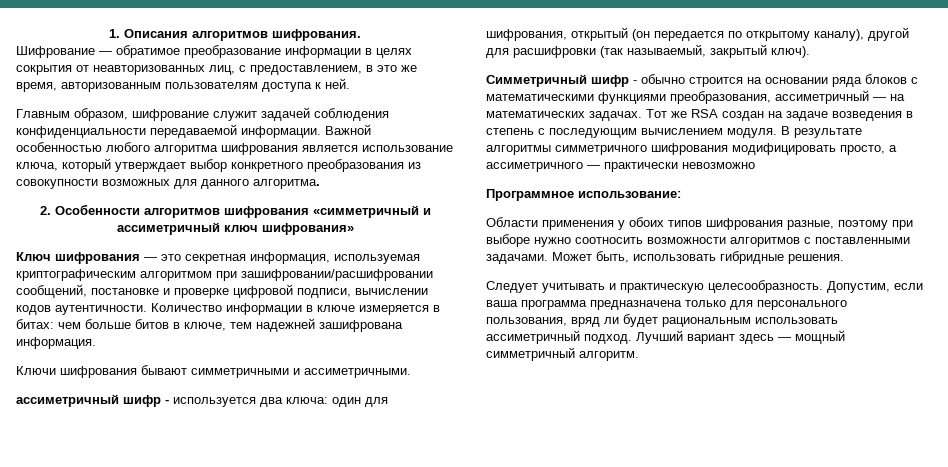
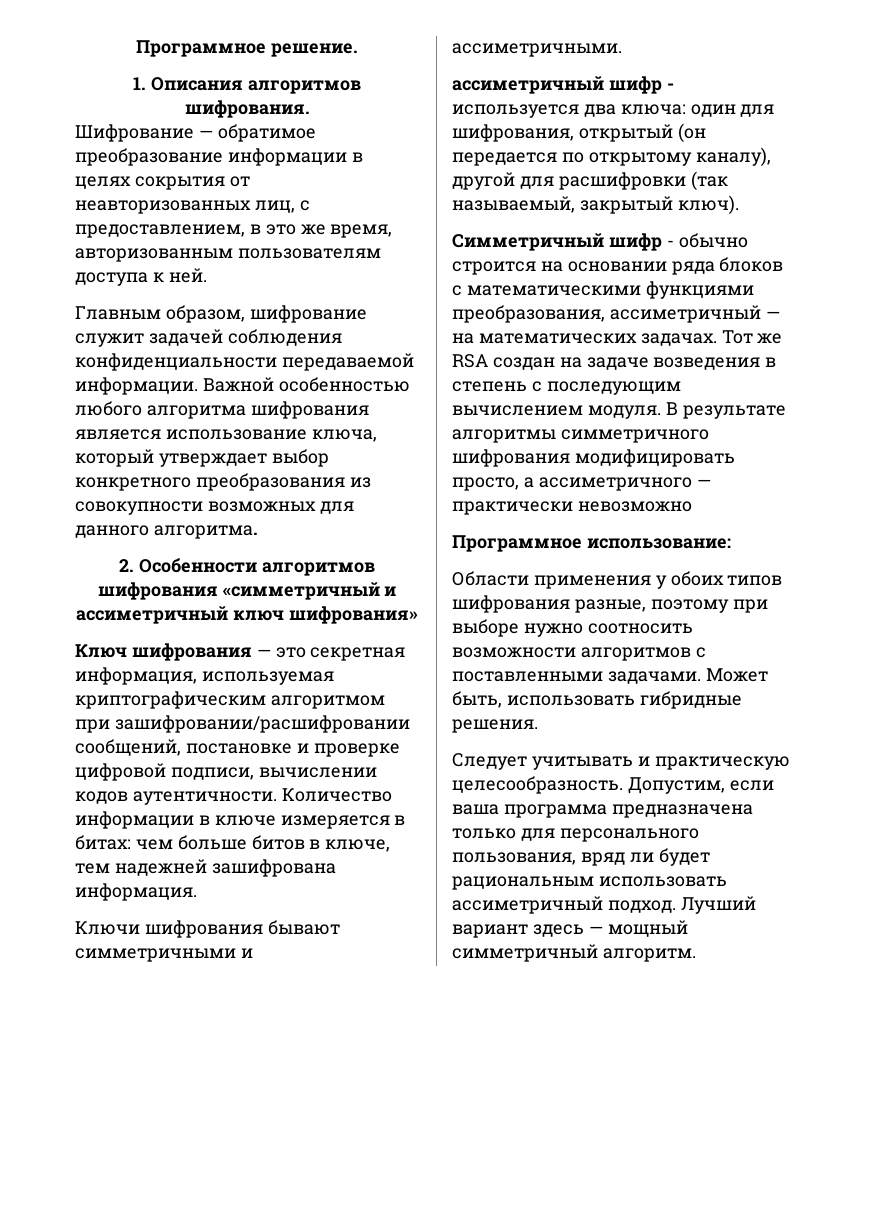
+ Программное решение.

